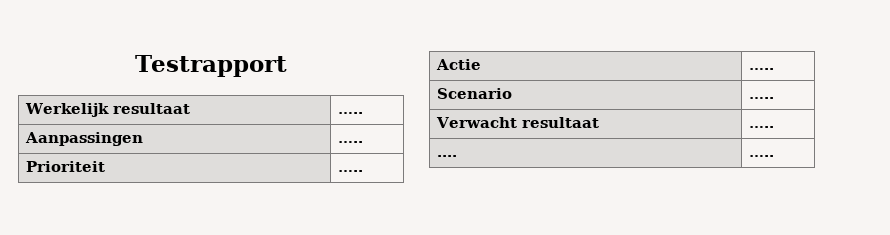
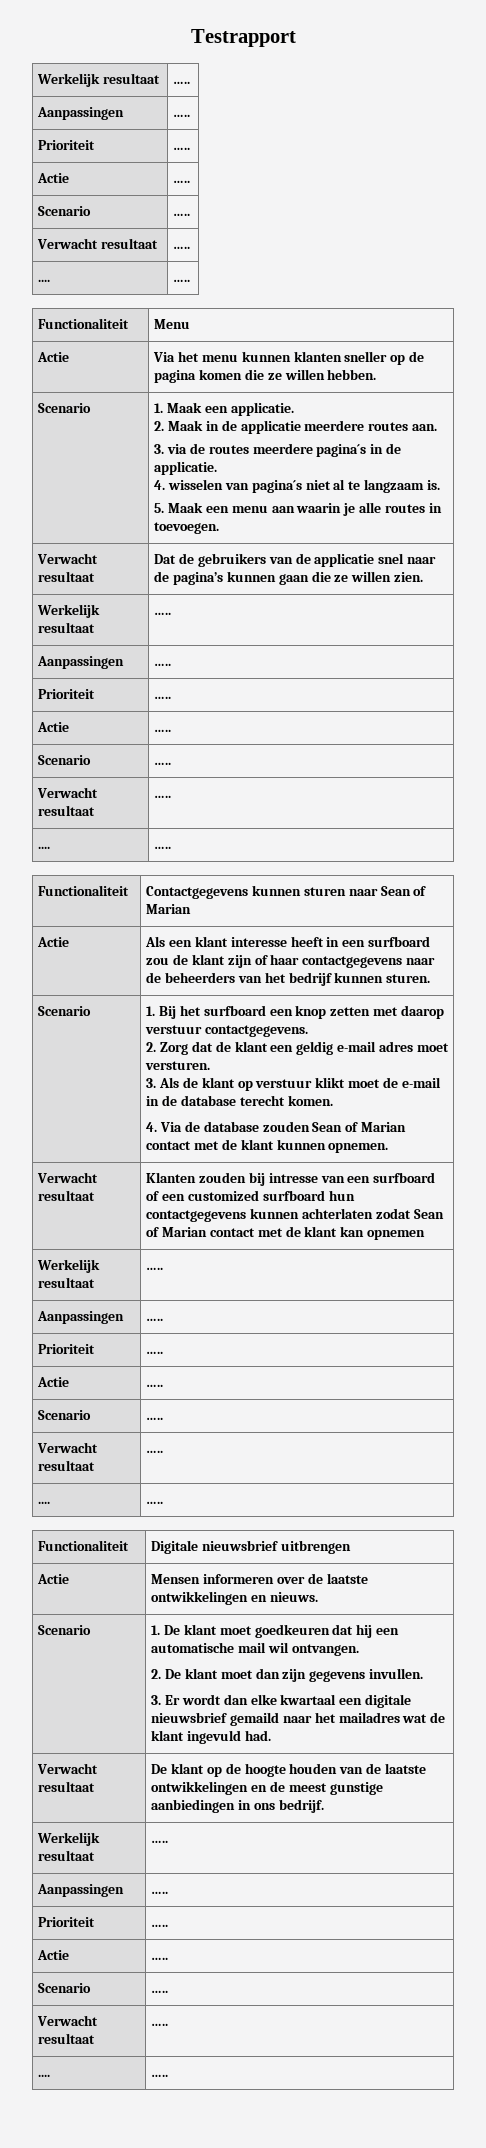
+ Functionaliteit | Menu
+ Actie | Via het menu kunnen klanten sneller op de pagina komen die ze willen hebben.
+ Scenario | 1. Maak een applicatie.
+ 2. Maak in de applicatie meerdere routes aan.
+ 3. via de routes meerdere pagina´s in de applicatie.
+ 4. wisselen van pagina´s niet al te langzaam is.
+ 5. Maak een menu aan waarin je alle routes in toevoegen.
+ Verwacht resultaat | Dat de gebruikers van de applicatie snel naar de pagina’s kunnen gaan die ze willen zien.
+ Werkelijk resultaat | …..
+ Aanpassingen | …..
+ Prioriteit | …..
+ Actie | …..
+ Scenario | …..
+ Verwacht resultaat | …..
+ .... | …..
+ Functionaliteit | Contactgegevens kunnen sturen naar Sean of Marian
+ Actie | Als een klant interesse heeft in een surfboard zou de klant zijn of haar contactgegevens naar de beheerders van het bedrijf kunnen sturen.
+ Scenario | 1. Bij het surfboard een knop zetten met daarop verstuur contactgegevens.
+ 2. Zorg dat de klant een geldig e-mail adres moet versturen.
+ 3. Als de klant op verstuur klikt moet de e-mail in de database terecht komen.
+ 4. Via de database zouden Sean of Marian contact met de klant kunnen opnemen.
+ Verwacht resultaat | Klanten zouden bij intresse van een surfboard of een customized surfboard hun contactgegevens kunnen achterlaten zodat Sean of Marian contact met de klant kan opnemen
+ Werkelijk resultaat | …..
+ Aanpassingen | …..
+ Prioriteit | …..
+ Actie | …..
+ Scenario | …..
+ Verwacht resultaat | …..
+ .... | …..
+ Functionaliteit | Digitale nieuwsbrief uitbrengen
+ Actie | Mensen informeren over de laatste ontwikkelingen en nieuws.
+ Scenario | 1. De klant moet goedkeuren dat hij een automatische mail wil ontvangen.
+ 2. De klant moet dan zijn gegevens invullen.
+ 3. Er wordt dan elke kwartaal een digitale nieuwsbrief gemaild naar het mailadres wat de klant ingevuld had.
+ Verwacht resultaat | De klant op de hoogte houden van de laatste ontwikkelingen en de meest gunstige aanbiedingen in ons bedrijf.
+ Werkelijk resultaat | …..
+ Aanpassingen | …..
+ Prioriteit | …..
+ Actie | …..
+ Scenario | …..
+ Verwacht resultaat | …..
+ .... | …..

